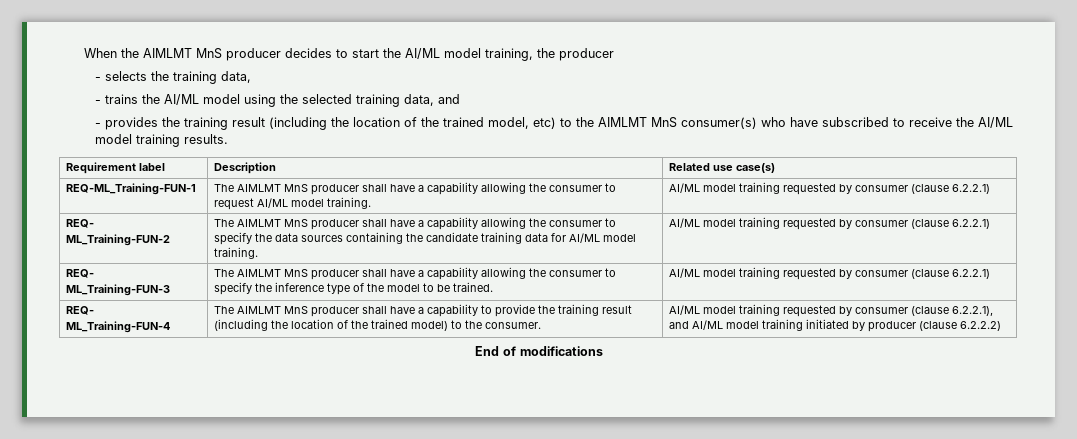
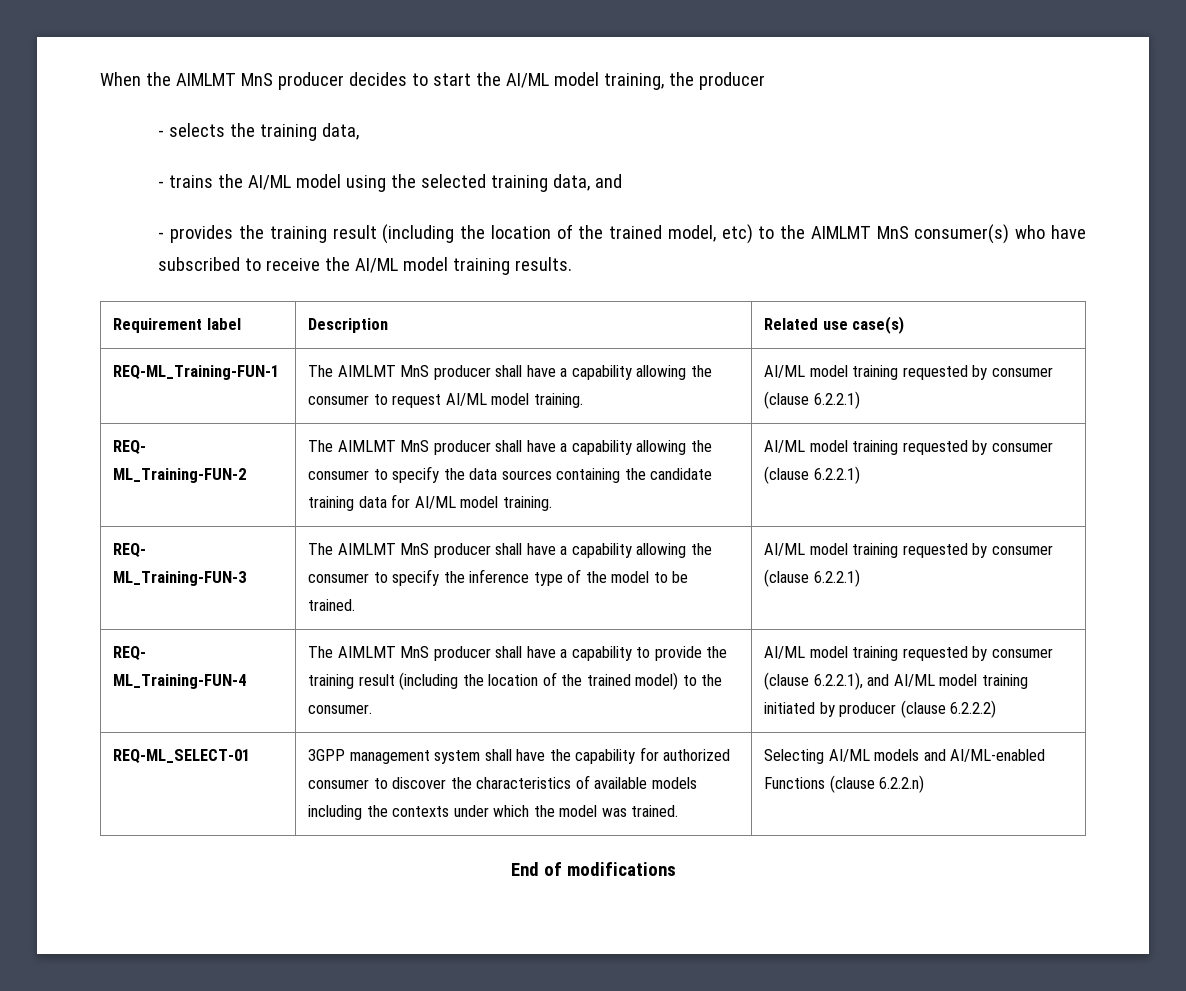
+ REQ-ML_SELECT-01 | 3GPP management system shall have the capability for authorized consumer to discover the characteristics of available models including the contexts under which the model was trained. | Selecting AI/ML models and AI/ML-enabled Functions (clause 6.2.2.n)

